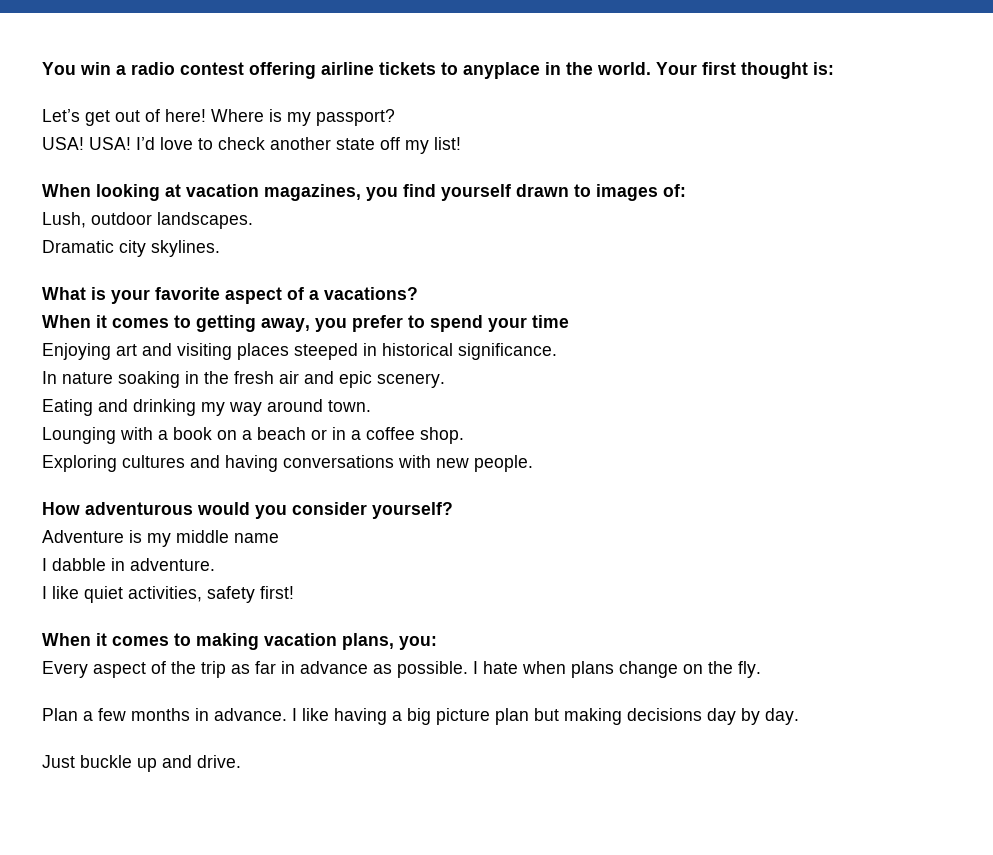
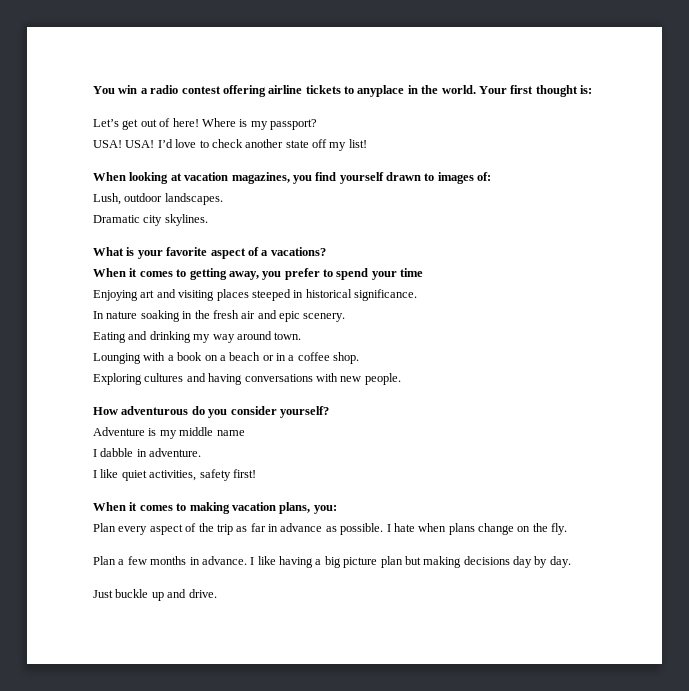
- How adventurous would you consider yourself?
+ How adventurous do you consider yourself?
- Every aspect of the trip as far in advance as possible.
+ Plan every aspect of the trip as far in advance as possible.

